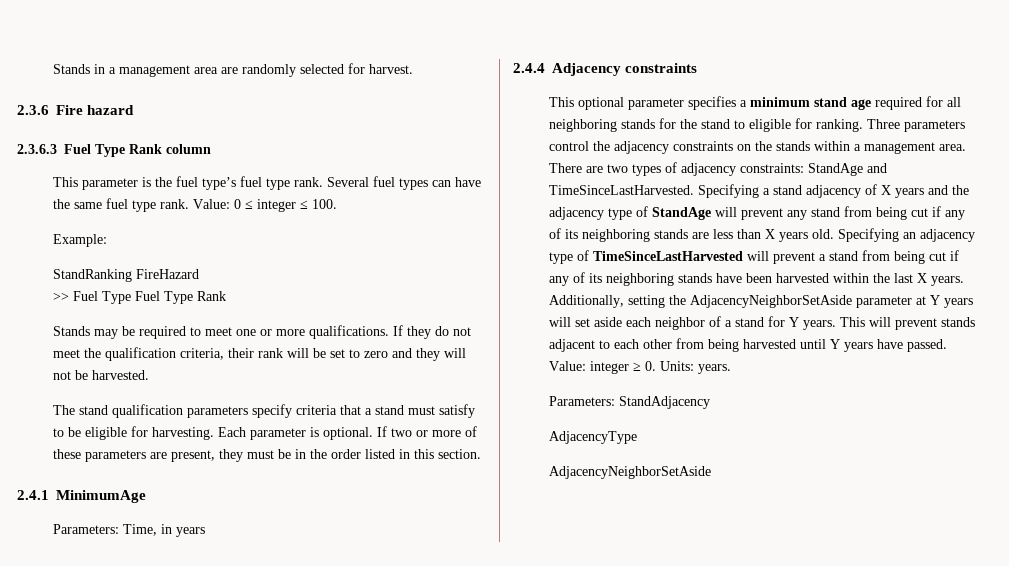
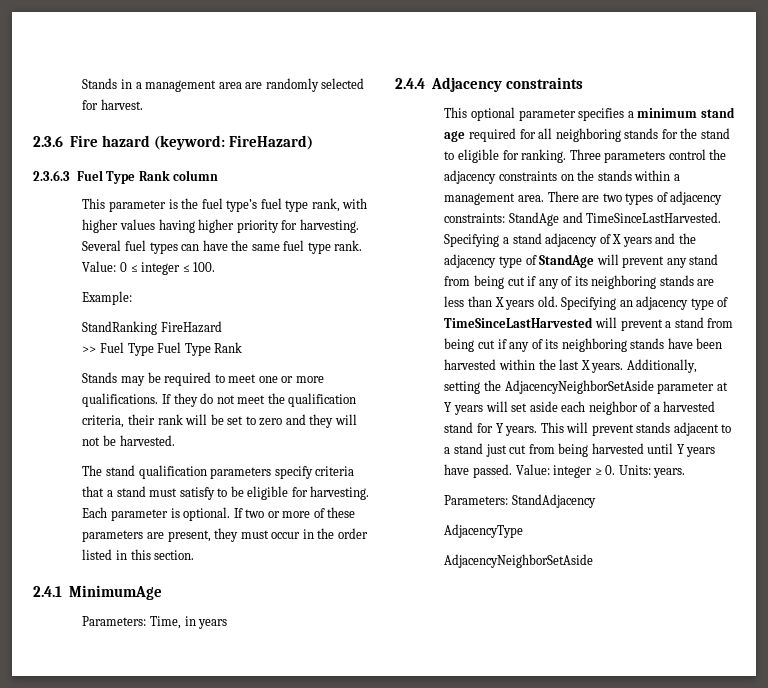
- 2.3.6 Fire hazard
+ 2.3.6 Fire hazard (keyword: FireHazard)
- This parameter is the fuel type’s fuel type rank.
+ This parameter is the fuel type’s fuel type rank, with higher values having higher priority for harvesting.
- If two or more of these parameters are present, they must be in the order listed in this section.
+ If two or more of these parameters are present, they must occur in the order listed in this section.
- Additionally, setting the AdjacencyNeighborSetAside parameter at Y years will set aside each neighbor of a stand for Y years.
+ Additionally, setting the AdjacencyNeighborSetAside parameter at Y years will set aside each neighbor of a harvested stand for Y years.
- This will prevent stands adjacent to each other from being harvested until Y years have passed.
+ This will prevent stands adjacent to a stand just cut from being harvested until Y years have passed.

